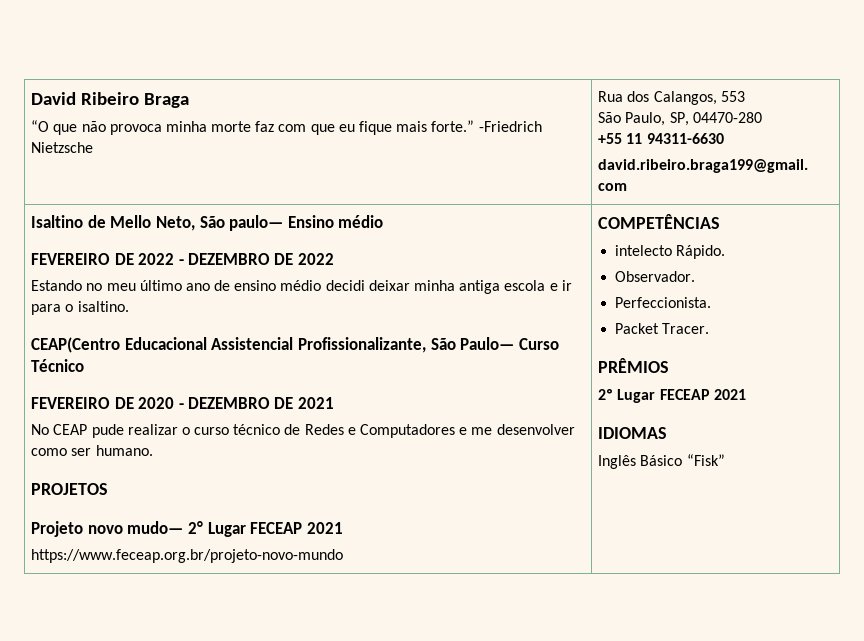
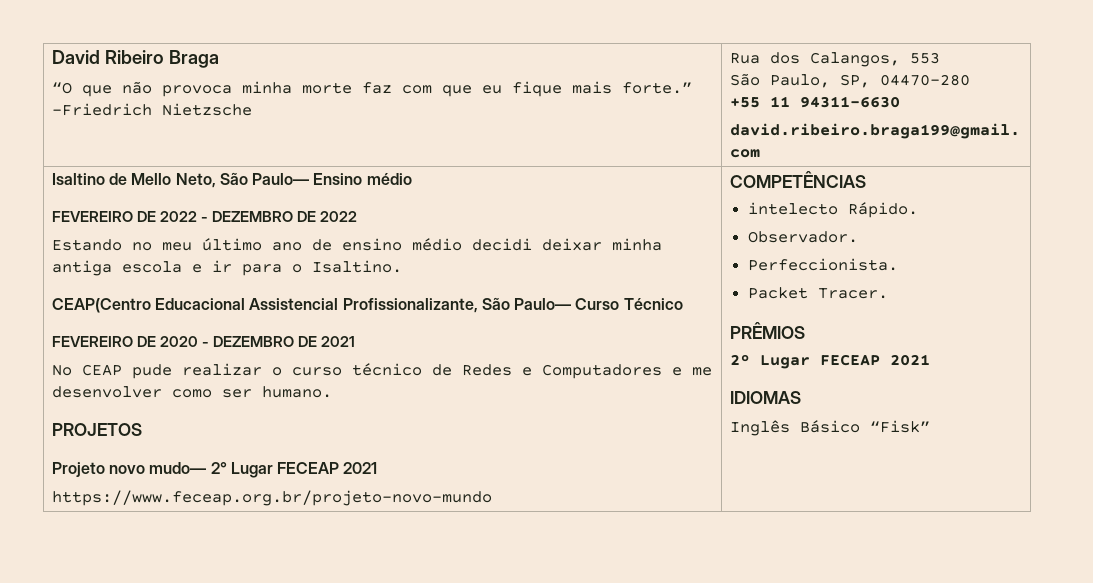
- Isaltino de Mello Neto, São paulo— Ensino médio
+ Isaltino de Mello Neto, São Paulo— Ensino médio
- Estando no meu último ano de ensino médio decidi deixar minha antiga escola e ir para o isaltino.
+ Estando no meu último ano de ensino médio decidi deixar minha antiga escola e ir para o Isaltino.

